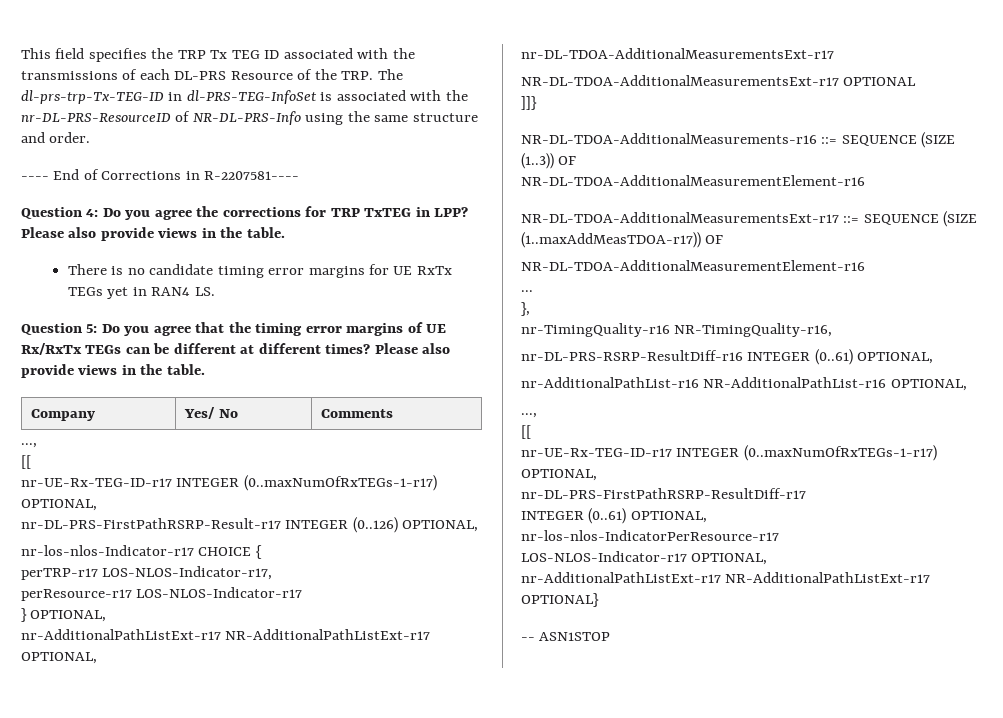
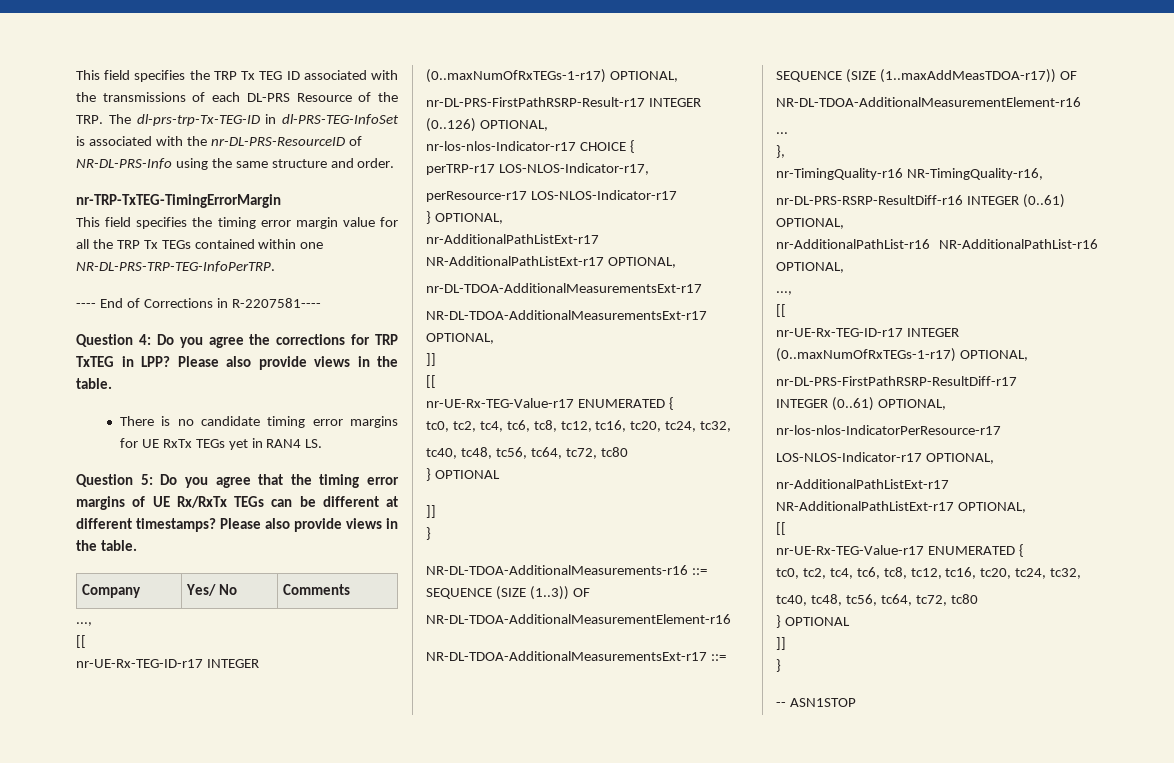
+ nr-TRP-TxTEG-TimingErrorMargin
+ This field specifies the timing error margin value for all the TRP Tx TEGs contained within one NR-DL-PRS-TRP-TEG-InfoPerTRP.
- Question 5: Do you agree that the timing error margins of UE Rx/RxTx TEGs can be different at different times?
+ Question 5: Do you agree that the timing error margins of UE Rx/RxTx TEGs can be different at different timestamps?
- NR-DL-TDOA-AdditionalMeasurementsExt-r17 OPTIONAL
- ]]}
+ NR-DL-TDOA-AdditionalMeasurementsExt-r17 OPTIONAL,
+ ]]
+ [[
+ nr-UE-Rx-TEG-Value-r17 ENUMERATED {
+ tc0, tc2, tc4, tc6, tc8, tc12, tc16, tc20, tc24, tc32,
+ tc40, tc48, tc56, tc64, tc72, tc80
+ } OPTIONAL
+ ]]
+ }
  LOS-NLOS-Indicator-r17 OPTIONAL,
- nr-AdditionalPathListExt-r17 NR-AdditionalPathListExt-r17 OPTIONAL}
+ nr-AdditionalPathListExt-r17 NR-AdditionalPathListExt-r17 OPTIONAL,
+ [[
+ nr-UE-Rx-TEG-Value-r17 ENUMERATED {
+ tc0, tc2, tc4, tc6, tc8, tc12, tc16, tc20, tc24, tc32,
+ tc40, tc48, tc56, tc64, tc72, tc80
+ } OPTIONAL
+ ]]
+ }

